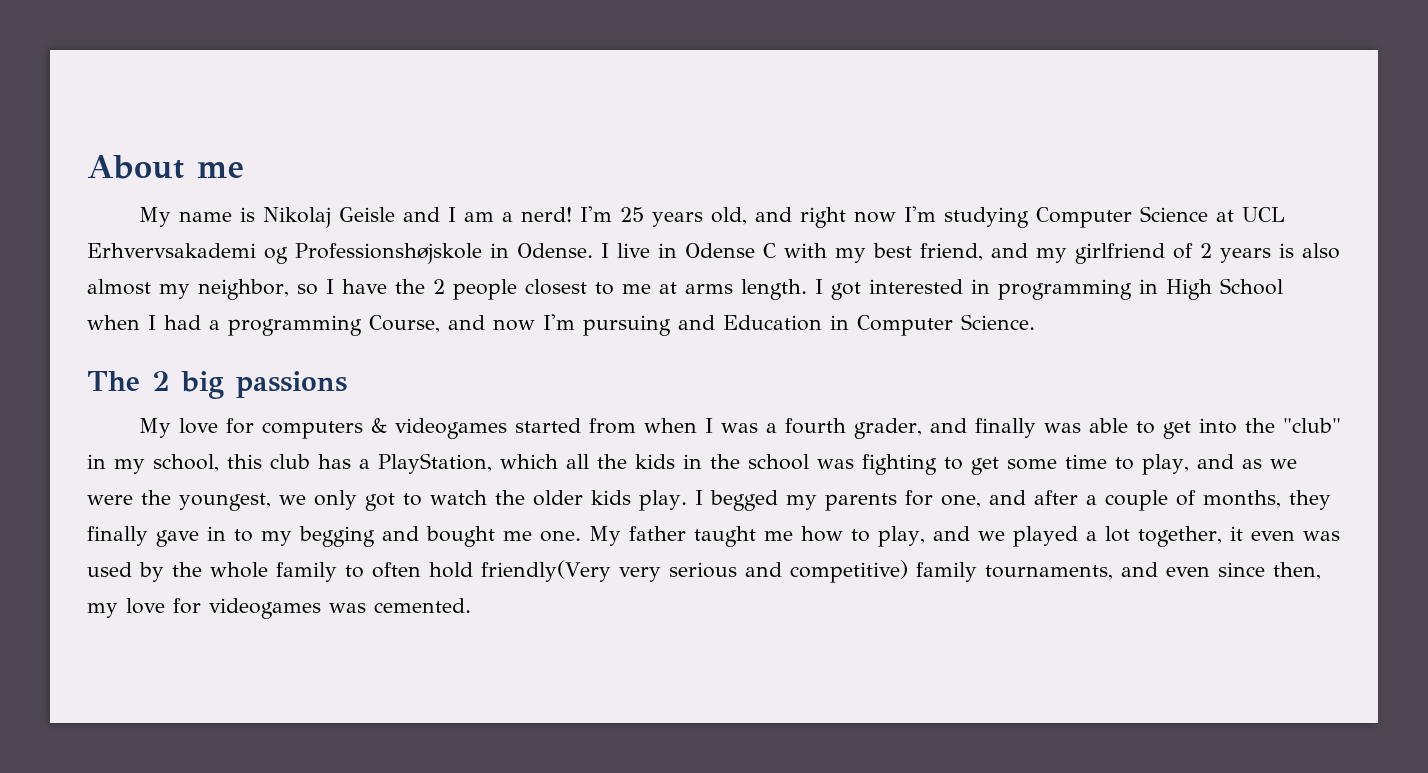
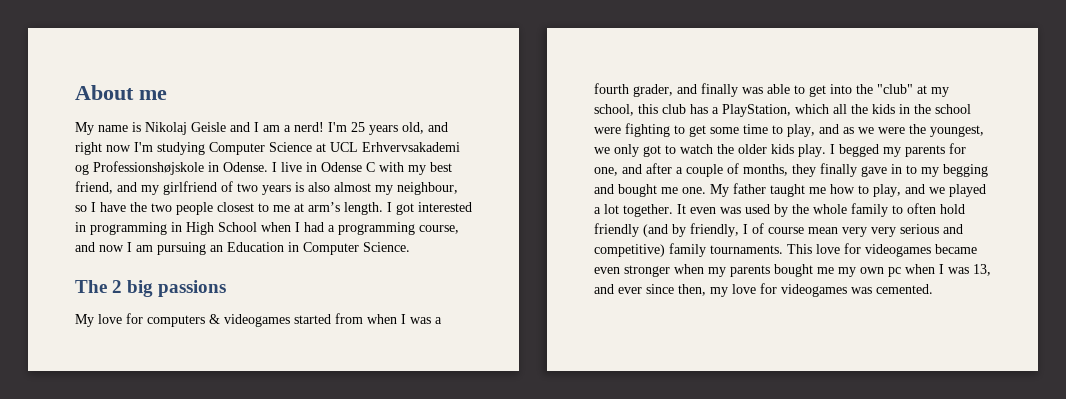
- I live in Odense C with my best friend, and my girlfriend of 2 years is also almost my neighbor, so I have the 2 people closest to me at arms length.
+ I live in Odense C with my best friend, and my girlfriend of two years is also almost my neighbour, so I have the two people closest to me at arm’s length.
- I got interested in programming in High School when I had a programming Course, and now I'm pursuing and Education in Computer Science.
+ I got interested in programming in High School when I had a programming course, and now I am pursuing an Education in Computer Science.
- My love for computers & videogames started from when I was a fourth grader, and finally was able to get into the "club" in my school, this club has a PlayStation, which all the kids in the school was fighting to get some time to play, and as we were the youngest, we only got to watch the older kids play.
+ My love for computers & videogames started from when I was a fourth grader, and finally was able to get into the "club" at my school, this club has a PlayStation, which all the kids in the school were fighting to get some time to play, and as we were the youngest, we only got to watch the older kids play.
- My father taught me how to play, and we played a lot together, it even was used by the whole family to often hold friendly(Very very serious and competitive) family tournaments, and even since then, my love for videogames was cemented.
+ My father taught me how to play, and we played a lot together. It even was used by the whole family to often hold friendly (and by friendly, I of course mean very very serious and competitive) family tournaments. This love for videogames became even stronger when my parents bought me my own pc when I was 13, and ever since then, my love for videogames was cemented.

